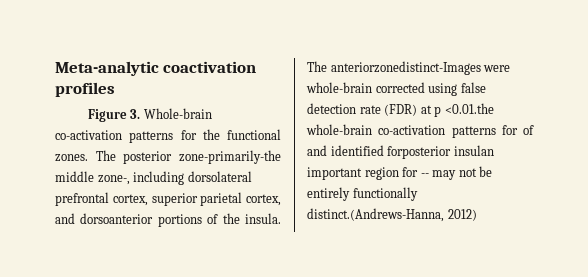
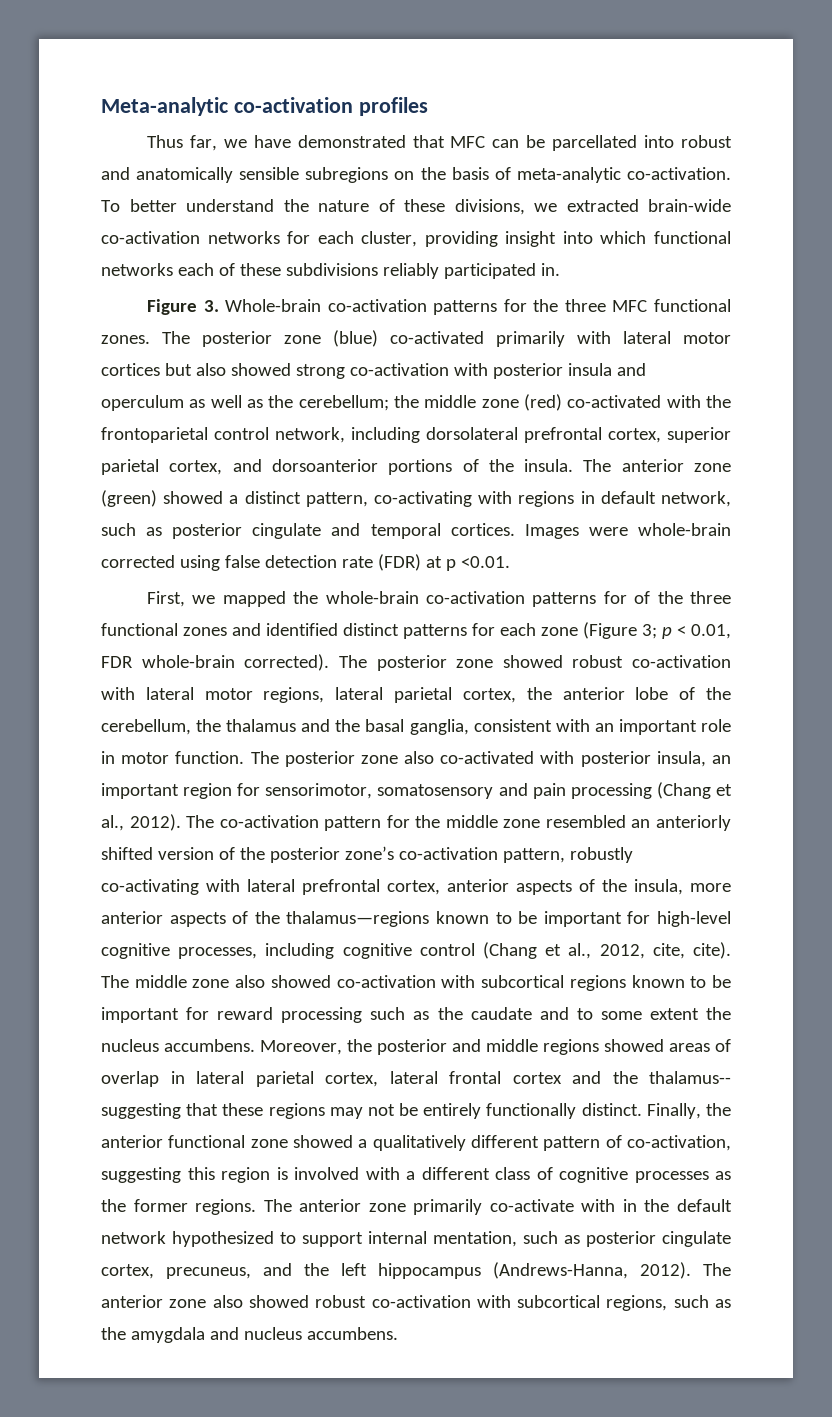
- Meta-analytic coactivation profiles
+ Meta-analytic co-activation profiles
+ Thus far, we have demonstrated that MFC can be parcellated into robust and anatomically sensible subregions on the basis of meta-analytic co-activation. To better understand the nature of these divisions, we extracted brain-wide co-activation networks for each cluster, providing insight into which functional networks each of these subdivisions reliably participated in.
- Figure 3. Whole-brain co-activation patterns for the functional zones.
+ Figure 3. Whole-brain co-activation patterns for the three MFC functional zones.
- The posterior zone-primarily-the middle zone-, including dorsolateral prefrontal cortex, superior parietal cortex, and dorsoanterior portions of the insula.
+ The posterior zone (blue) co-activated primarily with lateral motor cortices but also showed strong co-activation with posterior insula and operculum as well as the cerebellum; the middle zone (red) co-activated with the frontoparietal control network, including dorsolateral prefrontal cortex, superior parietal cortex, and dorsoanterior portions of the insula.
- The anteriorzonedistinct-Images were whole-brain corrected using false detection rate (FDR) at p <0.01.the whole-brain co-activation patterns for of and identified forposterior insulan important region for -- may not be entirely functionally distinct.(Andrews-Hanna, 2012)
+ The anterior zone (green) showed a distinct pattern, co-activating with regions in default network, such as posterior cingulate and temporal cortices. Images were whole-brain corrected using false detection rate (FDR) at p <0.01.
+ First, we mapped the whole-brain co-activation patterns for of the three functional zones and identified distinct patterns for each zone (Figure 3; p < 0.01, FDR whole-brain corrected). The posterior zone showed robust co-activation with lateral motor regions, lateral parietal cortex, the anterior lobe of the cerebellum, the thalamus and the basal ganglia, consistent with an important role in motor function. The posterior zone also co-activated with posterior insula, an important region for sensorimotor, somatosensory and pain processing (Chang et al., 2012). The co-activation pattern for the middle zone resembled an anteriorly shifted version of the posterior zone’s co-activation pattern, robustly co-activating with lateral prefrontal cortex, anterior aspects of the insula, more anterior aspects of the thalamus—regions known to be important for high-level cognitive processes, including cognitive control (Chang et al., 2012, cite, cite). The middle zone also showed co-activation with subcortical regions known to be important for reward processing such as the caudate and to some extent the nucleus accumbens. Moreover, the posterior and middle regions showed areas of overlap in lateral parietal cortex, lateral frontal cortex and the thalamus-- suggesting that these regions may not be entirely functionally distinct. Finally, the anterior functional zone showed a qualitatively different pattern of co-activation, suggesting this region is involved with a different class of cognitive processes as the former regions. The anterior zone primarily co-activate with in the default network hypothesized to support internal mentation, such as posterior cingulate cortex, precuneus, and the left hippocampus (Andrews-Hanna, 2012). The anterior zone also showed robust co-activation with subcortical regions, such as the amygdala and nucleus accumbens.

